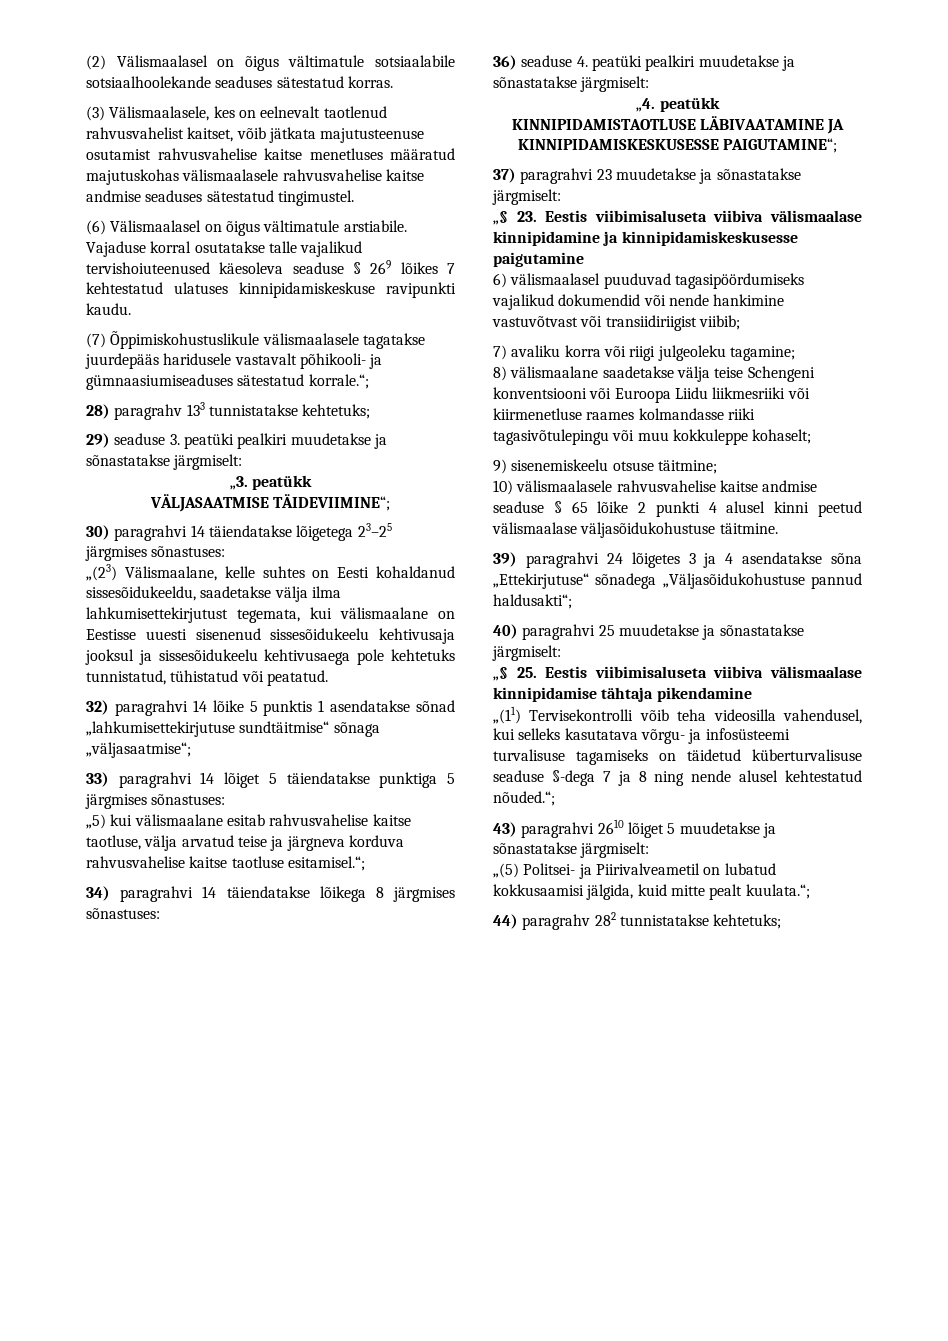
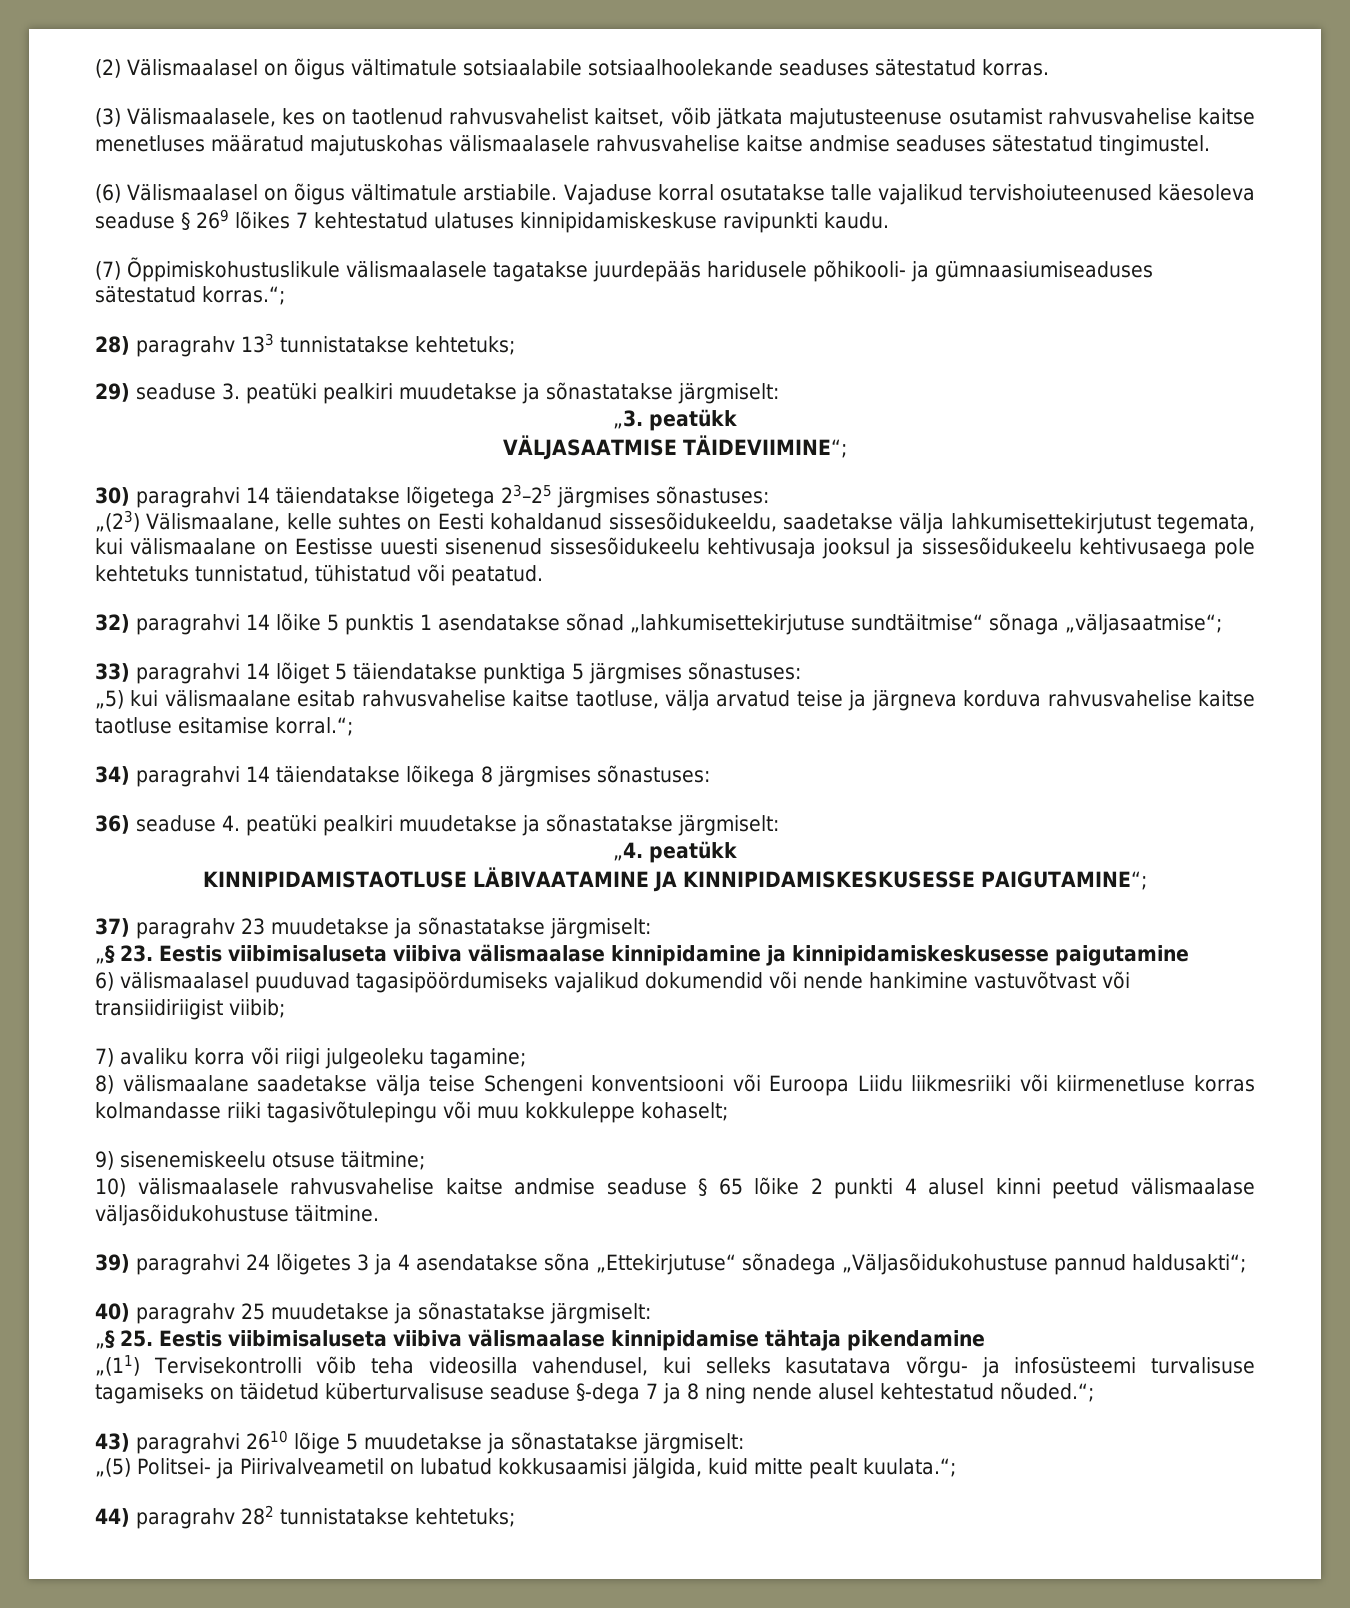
- (3) Välismaalasele, kes on eelnevalt taotlenud rahvusvahelist kaitset, võib jätkata majutusteenuse osutamist rahvusvahelise kaitse menetluses määratud majutuskohas välismaalasele rahvusvahelise kaitse andmise seaduses sätestatud tingimustel.
+ (3) Välismaalasele, kes on taotlenud rahvusvahelist kaitset, võib jätkata majutusteenuse osutamist rahvusvahelise kaitse menetluses määratud majutuskohas välismaalasele rahvusvahelise kaitse andmise seaduses sätestatud tingimustel.
- (7) Õppimiskohustuslikule välismaalasele tagatakse juurdepääs haridusele vastavalt põhikooli- ja gümnaasiumiseaduses sätestatud korrale.“;
+ (7) Õppimiskohustuslikule välismaalasele tagatakse juurdepääs haridusele põhikooli- ja gümnaasiumiseaduses sätestatud korras.“;
- „(23) Välismaalane, kelle suhtes on Eesti kohaldanud sissesõidukeeldu, saadetakse välja ilma lahkumisettekirjutust tegemata, kui välismaalane on Eestisse uuesti sisenenud sissesõidukeelu kehtivusaja jooksul ja sissesõidukeelu kehtivusaega pole kehtetuks tunnistatud, tühistatud või peatatud.
+ „(23) Välismaalane, kelle suhtes on Eesti kohaldanud sissesõidukeeldu, saadetakse välja lahkumisettekirjutust tegemata, kui välismaalane on Eestisse uuesti sisenenud sissesõidukeelu kehtivusaja jooksul ja sissesõidukeelu kehtivusaega pole kehtetuks tunnistatud, tühistatud või peatatud.
- „5) kui välismaalane esitab rahvusvahelise kaitse taotluse, välja arvatud teise ja järgneva korduva rahvusvahelise kaitse taotluse esitamisel.“;
+ „5) kui välismaalane esitab rahvusvahelise kaitse taotluse, välja arvatud teise ja järgneva korduva rahvusvahelise kaitse taotluse esitamise korral.“;
- 37) paragrahvi 23 muudetakse ja sõnastatakse järgmiselt:
+ 37) paragrahv 23 muudetakse ja sõnastatakse järgmiselt:
- 8) välismaalane saadetakse välja teise Schengeni konventsiooni või Euroopa Liidu liikmesriiki või kiirmenetluse raames kolmandasse riiki tagasivõtulepingu või muu kokkuleppe kohaselt;
+ 8) välismaalane saadetakse välja teise Schengeni konventsiooni või Euroopa Liidu liikmesriiki või kiirmenetluse korras kolmandasse riiki tagasivõtulepingu või muu kokkuleppe kohaselt;
- 40) paragrahvi 25 muudetakse ja sõnastatakse järgmiselt:
+ 40) paragrahv 25 muudetakse ja sõnastatakse järgmiselt:
- 43) paragrahvi 2610 lõiget 5 muudetakse ja sõnastatakse järgmiselt:
+ 43) paragrahvi 2610 lõige 5 muudetakse ja sõnastatakse järgmiselt:

